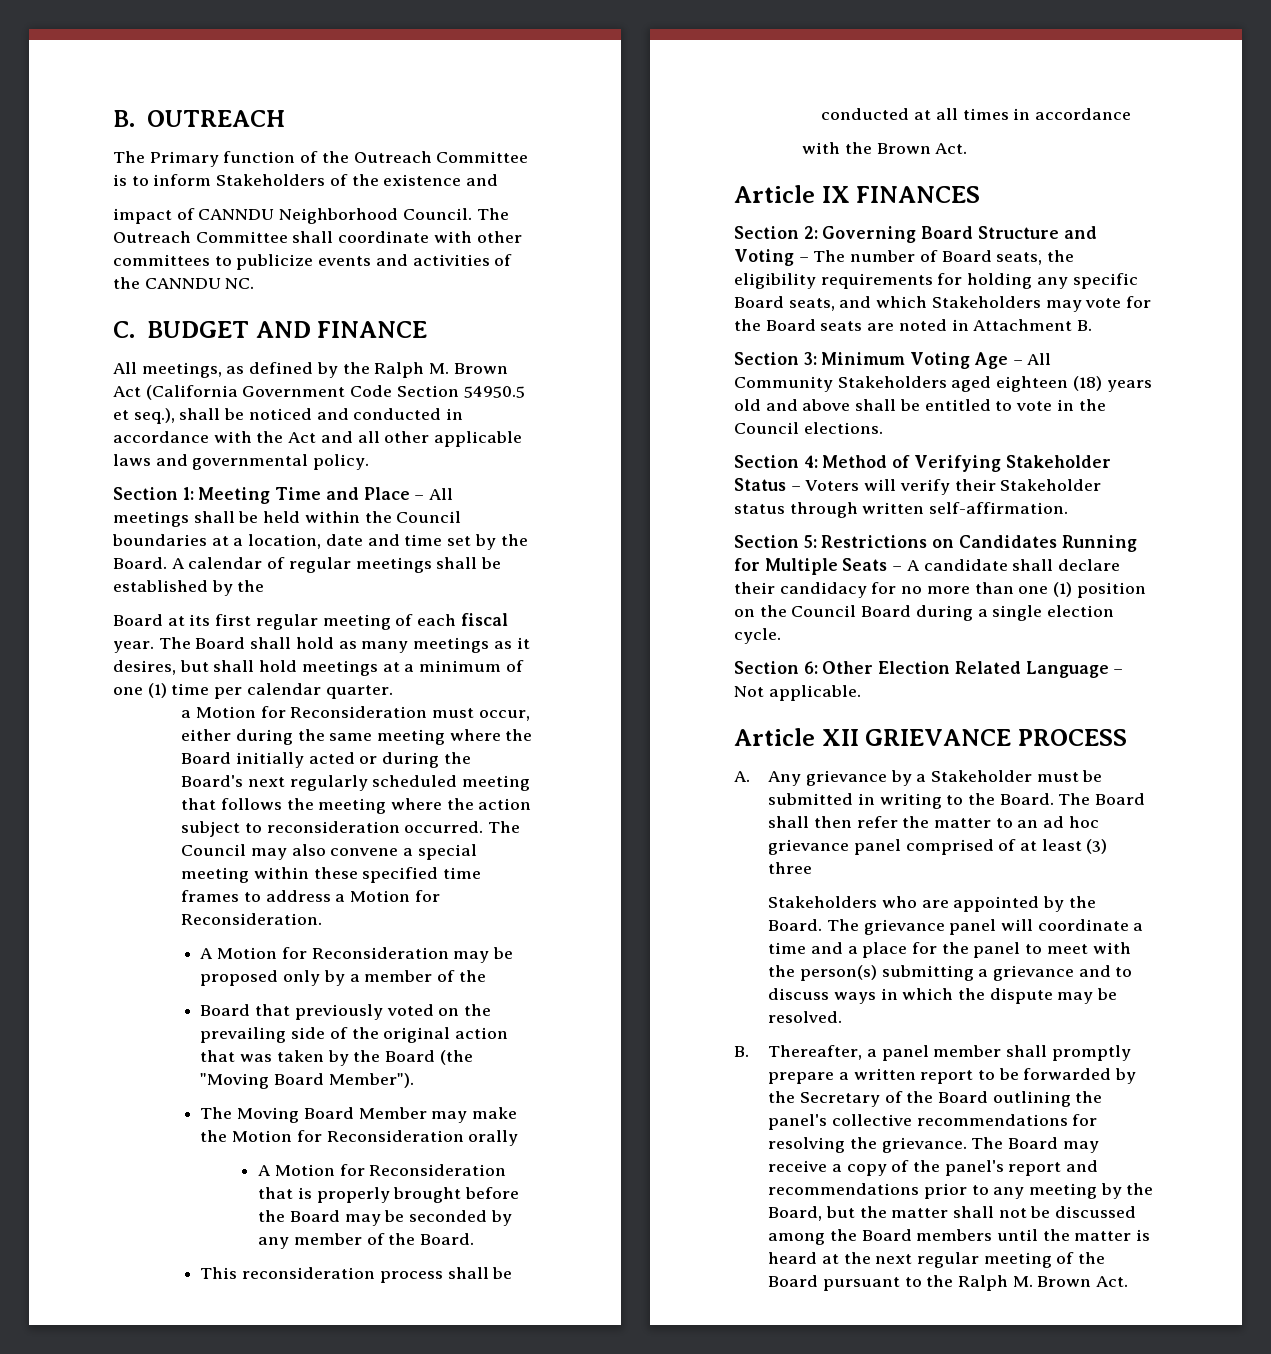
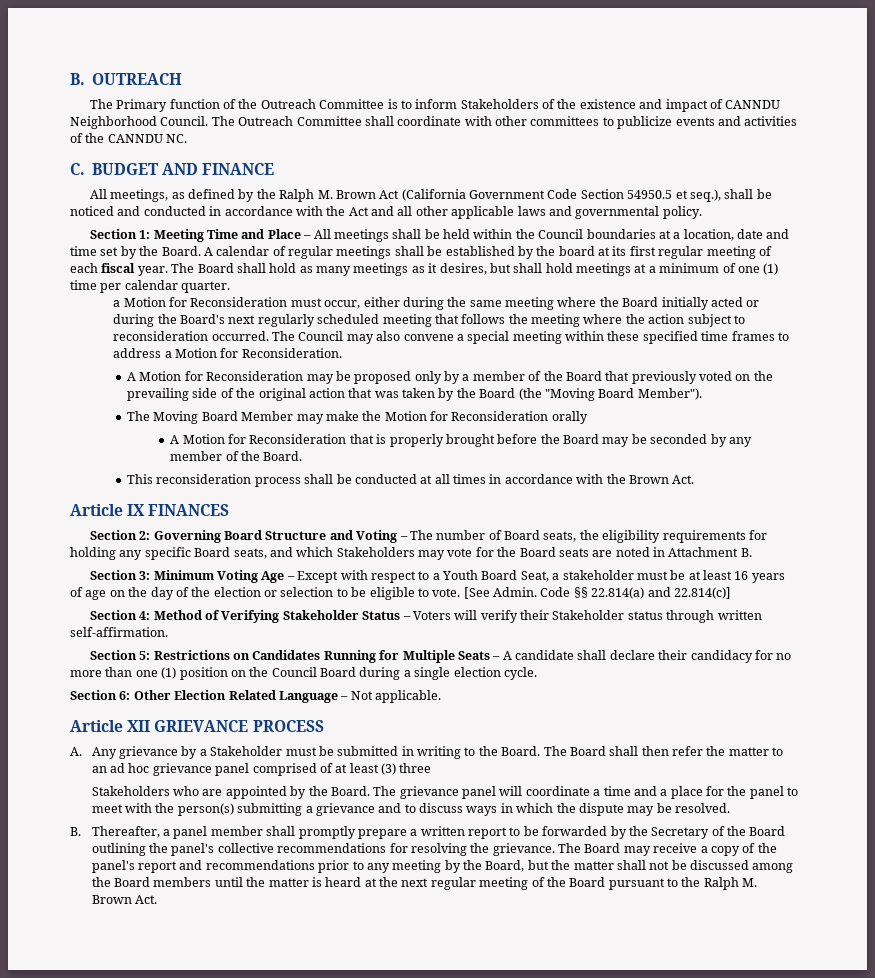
- The Primary function of the Outreach Committee is to inform Stakeholders of the existence and
- impact of CANNDU Neighborhood Council.
+ The Primary function of the Outreach Committee is to inform Stakeholders of the existence and impact of CANNDU Neighborhood Council.
- A calendar of regular meetings shall be established by the
- Board at its first regular meeting of each fiscal year.
+ A calendar of regular meetings shall be established by the board at its first regular meeting of each fiscal year.
- A Motion for Reconsideration may be proposed only by a member of the
- Board that previously voted on the prevailing side of the original action that was taken by the Board (the "Moving Board Member").
+ A Motion for Reconsideration may be proposed only by a member of the Board that previously voted on the prevailing side of the original action that was taken by the Board (the "Moving Board Member").
- This reconsideration process shall be conducted at all times in accordance
- with the Brown Act.
+ This reconsideration process shall be conducted at all times in accordance with the Brown Act.
- Section 3: Minimum Voting Age – All Community Stakeholders aged eighteen (18) years old and above shall be entitled to vote in the Council elections.
+ Section 3: Minimum Voting Age – Except with respect to a Youth Board Seat, a stakeholder must be at least 16 years of age on the day of the election or selection to be eligible to vote. [See Admin. Code §§ 22.814(a) and 22.814(c)]

